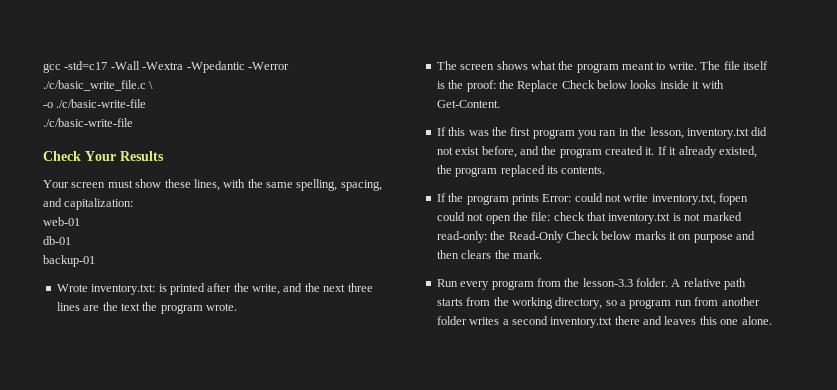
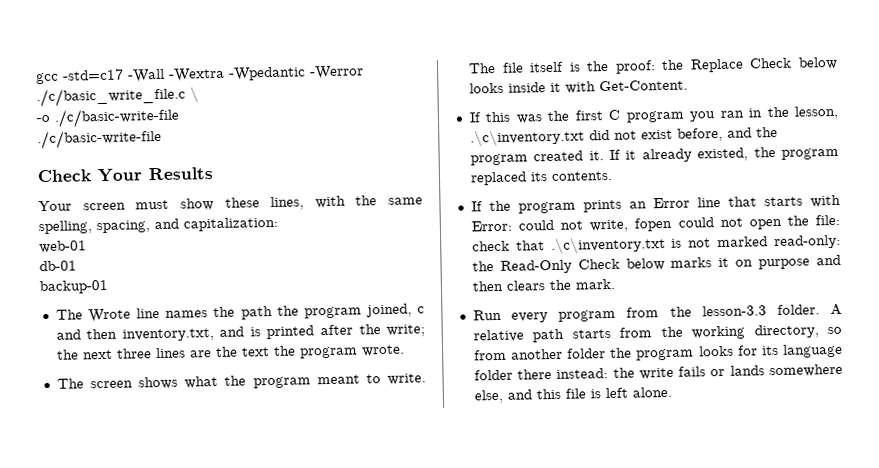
- Wrote inventory.txt: is printed after the write, and the next three lines are the text the program wrote.
+ The Wrote line names the path the program joined, c and then inventory.txt, and is printed after the write; the next three lines are the text the program wrote.
- If this was the first program you ran in the lesson, inventory.txt did not exist before, and the program created it.
+ If this was the first C program you ran in the lesson, .\c\inventory.txt did not exist before, and the program created it.
- If the program prints Error: could not write inventory.txt, fopen could not open the file: check that inventory.txt is not marked read-only: the Read-Only Check below marks it on purpose and then clears the mark.
+ If the program prints an Error line that starts with Error: could not write, fopen could not open the file: check that .\c\inventory.txt is not marked read-only: the Read-Only Check below marks it on purpose and then clears the mark.
- A relative path starts from the working directory, so a program run from another folder writes a second inventory.txt there and leaves this one alone.
+ A relative path starts from the working directory, so from another folder the program looks for its language folder there instead: the write fails or lands somewhere else, and this file is left alone.

